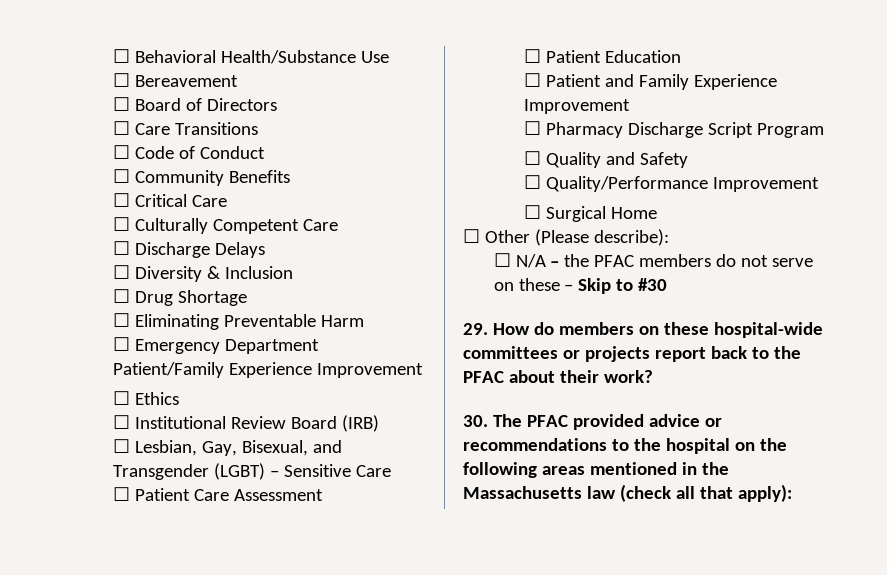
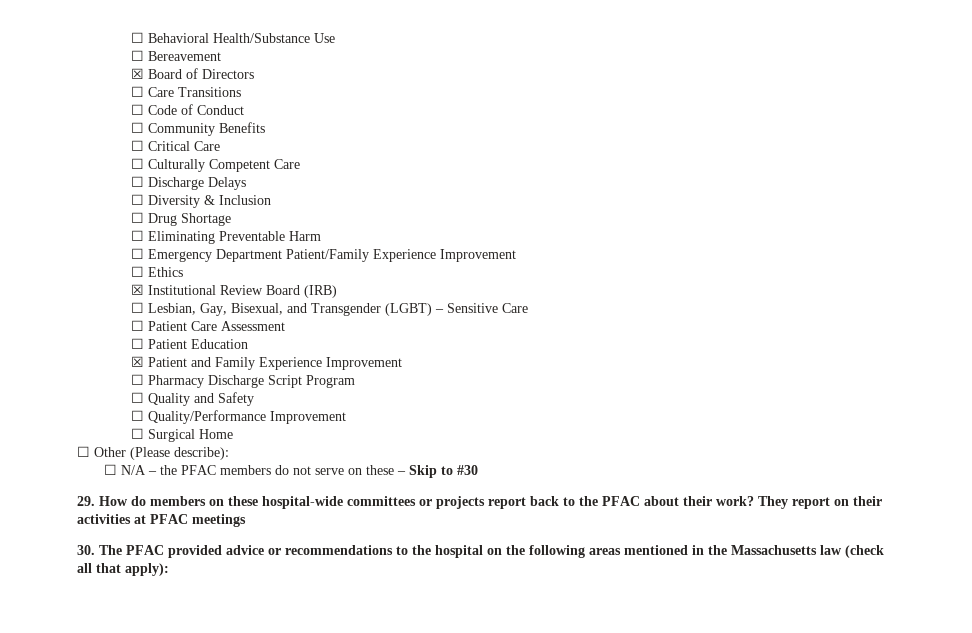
- ☐ Board of Directors
+ ☒ Board of Directors
- ☐ Institutional Review Board (IRB)
+ ☒ Institutional Review Board (IRB)
- ☐ Patient and Family Experience Improvement
+ ☒ Patient and Family Experience Improvement
+ They report on their activities at PFAC meetings

